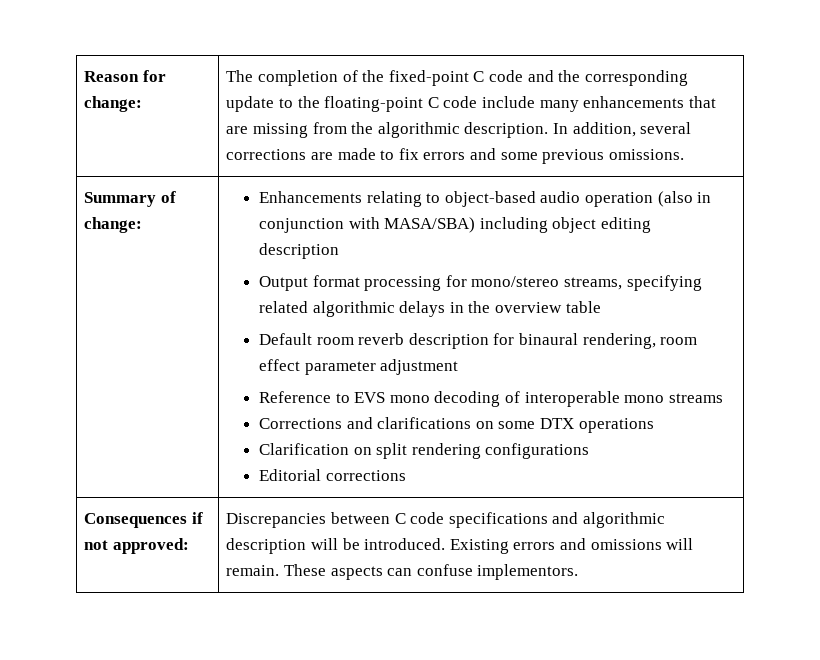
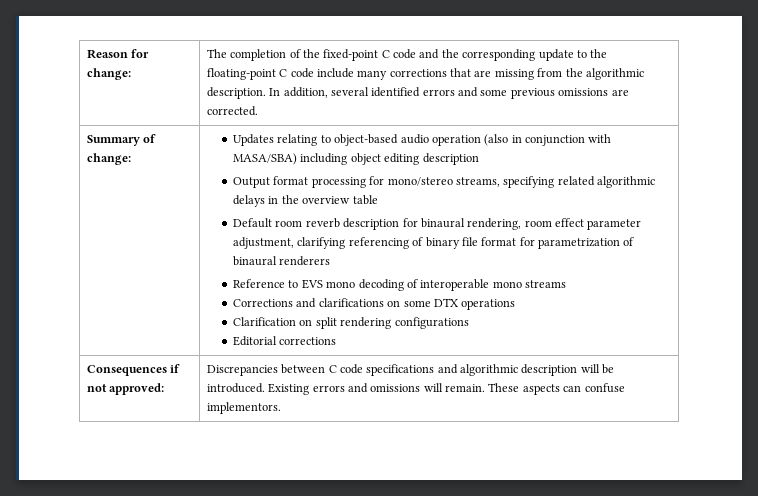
- The completion of the fixed-point C code and the corresponding update to the floating-point C code include many enhancements that are missing from the algorithmic description.
+ The completion of the fixed-point C code and the corresponding update to the floating-point C code include many corrections that are missing from the algorithmic description.
- In addition, several corrections are made to fix errors and some previous omissions.
+ In addition, several identified errors and some previous omissions are corrected.
- Enhancements relating to object-based audio operation (also in conjunction with MASA/SBA) including object editing description
+ Updates relating to object-based audio operation (also in conjunction with MASA/SBA) including object editing description
- Default room reverb description for binaural rendering, room effect parameter adjustment
+ Default room reverb description for binaural rendering, room effect parameter adjustment, clarifying referencing of binary file format for parametrization of binaural renderers

